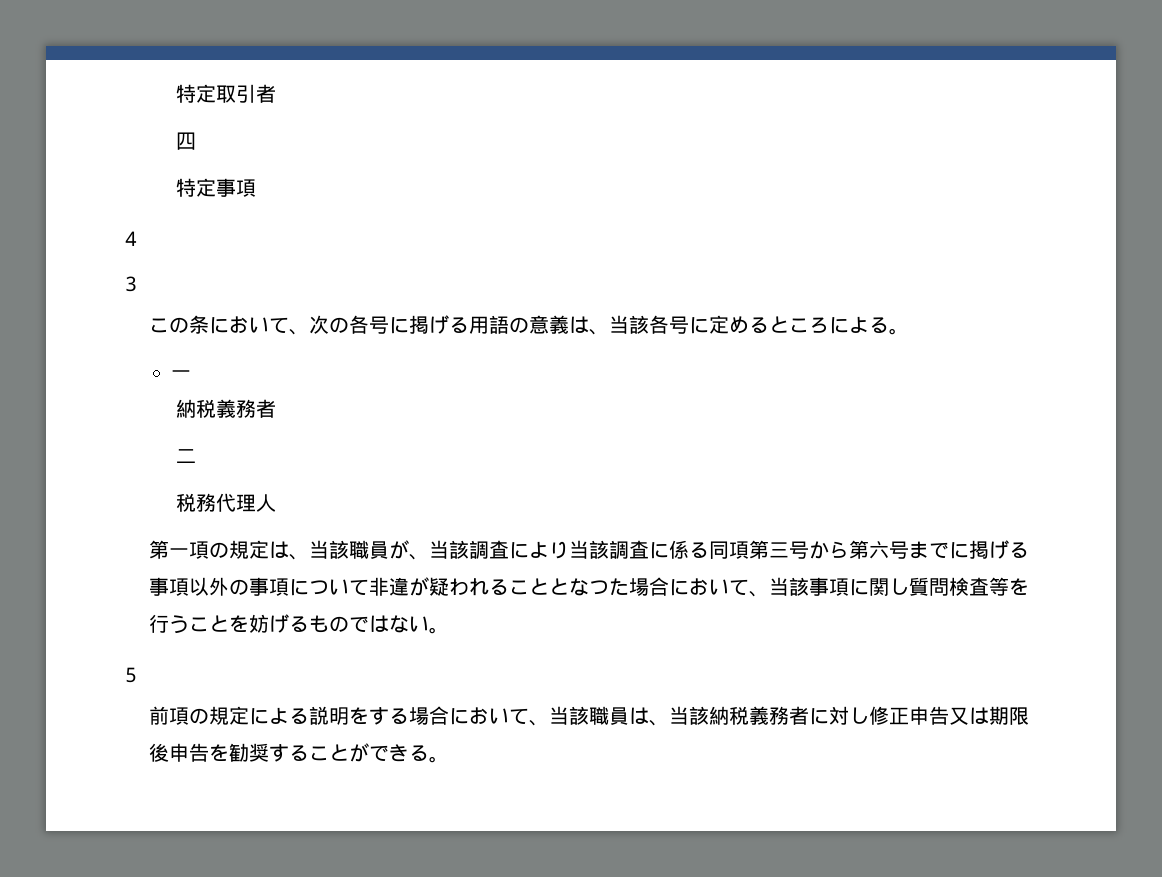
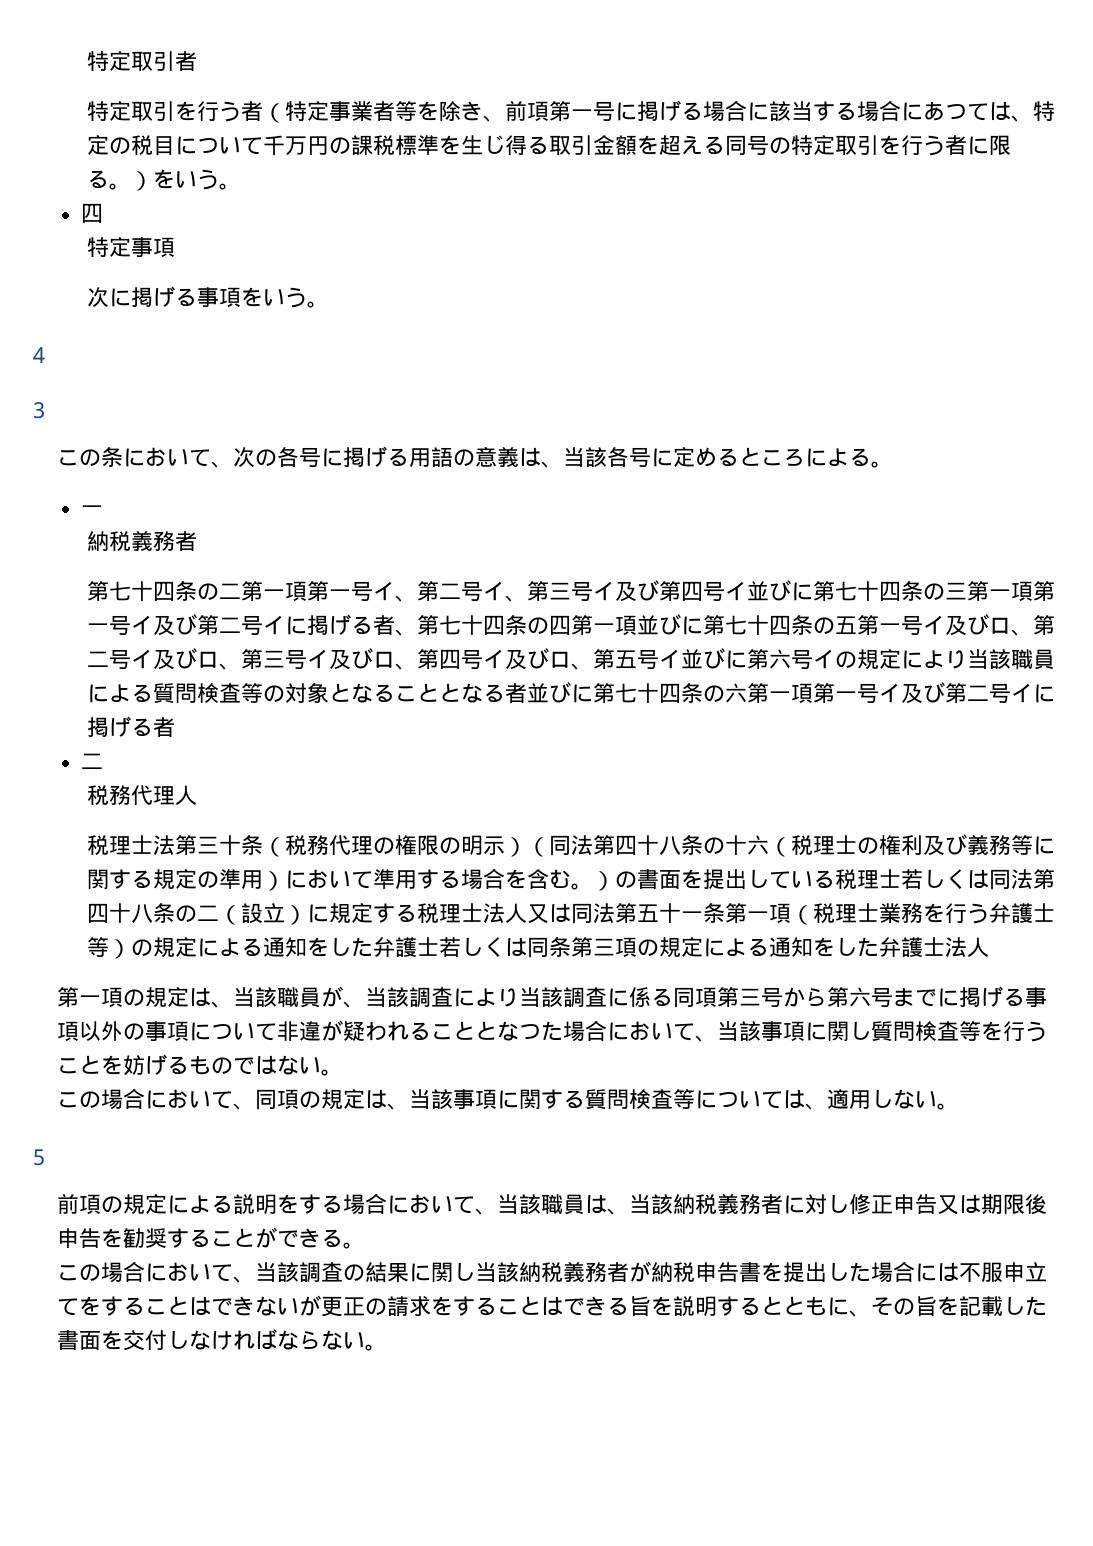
+ 特定取引を行う者（特定事業者等を除き、前項第一号に掲げる場合に該当する場合にあつては、特定の税目について千万円の課税標準を生じ得る取引金額を超える同号の特定取引を行う者に限る。）をいう。
  四
  特定事項
+ 次に掲げる事項をいう。
+ 第七十四条の二第一項第一号イ、第二号イ、第三号イ及び第四号イ並びに第七十四条の三第一項第一号イ及び第二号イに掲げる者、第七十四条の四第一項並びに第七十四条の五第一号イ及びロ、第二号イ及びロ、第三号イ及びロ、第四号イ及びロ、第五号イ並びに第六号イの規定により当該職員による質問検査等の対象となることとなる者並びに第七十四条の六第一項第一号イ及び第二号イに掲げる者
  二
  税務代理人
+ 税理士法第三十条（税務代理の権限の明示）（同法第四十八条の十六（税理士の権利及び義務等に関する規定の準用）において準用する場合を含む。）の書面を提出している税理士若しくは同法第四十八条の二（設立）に規定する税理士法人又は同法第五十一条第一項（税理士業務を行う弁護士等）の規定による通知をした弁護士若しくは同条第三項の規定による通知をした弁護士法人
+ この場合において、同項の規定は、当該事項に関する質問検査等については、適用しない。
+ この場合において、当該調査の結果に関し当該納税義務者が納税申告書を提出した場合には不服申立てをすることはできないが更正の請求をすることはできる旨を説明するとともに、その旨を記載した書面を交付しなければならない。

